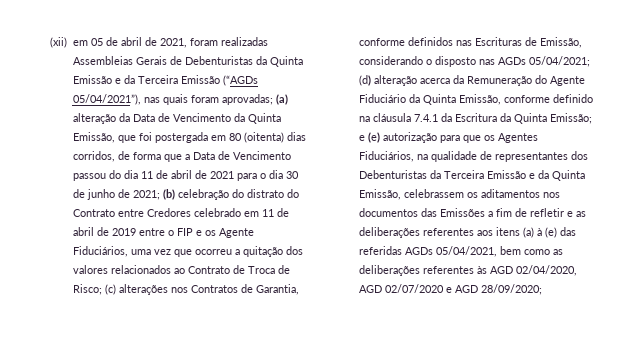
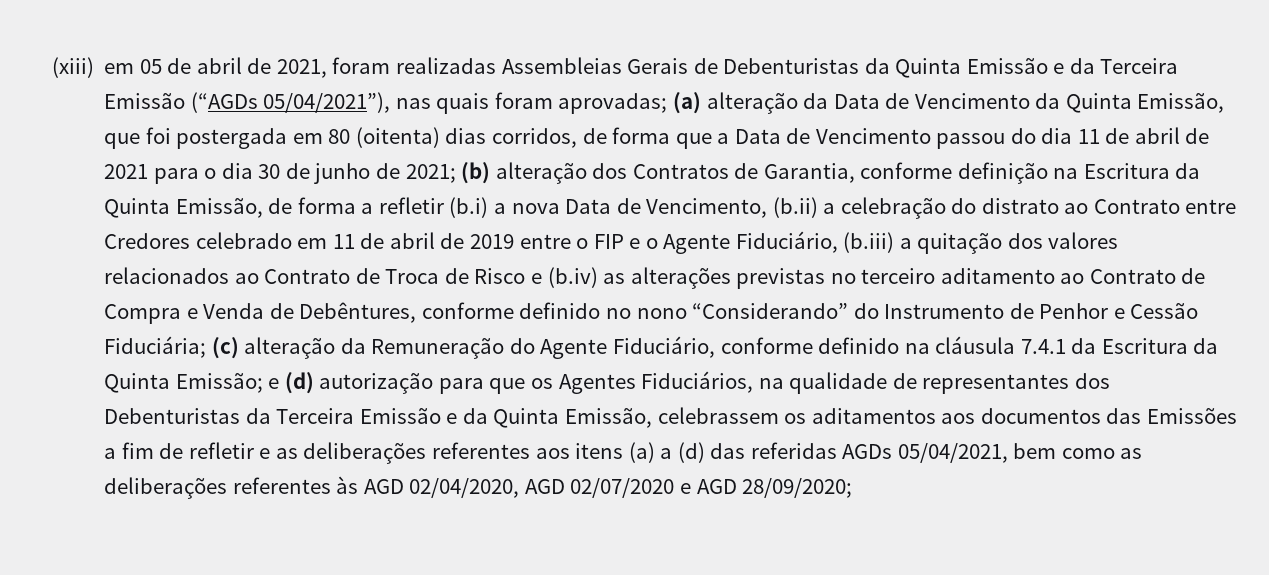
- (xii) em 05 de abril de 2021, foram realizadas Assembleias Gerais de Debenturistas da Quinta Emissão e da Terceira Emissão (“AGDs 05/04/2021”), nas quais foram aprovadas;
+ (xiii) em 05 de abril de 2021, foram realizadas Assembleias Gerais de Debenturistas da Quinta Emissão e da Terceira Emissão (“AGDs 05/04/2021”), nas quais foram aprovadas;
- (b) celebração do distrato do Contrato entre Credores celebrado em 11 de abril de 2019 entre o FIP e os Agente Fiduciários, uma vez que ocorreu a quitação dos valores relacionados ao Contrato de Troca de Risco; (c) alterações nos Contratos de Garantia, conforme definidos nas Escrituras de Emissão, considerando o disposto nas AGDs 05/04/2021; (d) alteração acerca da Remuneração do Agente Fiduciário da Quinta Emissão, conforme definido na cláusula 7.4.1 da Escritura da Quinta Emissão;
+ (b) alteração dos Contratos de Garantia, conforme definição na Escritura da Quinta Emissão, de forma a refletir (b.i) a nova Data de Vencimento, (b.ii) a celebração do distrato ao Contrato entre Credores celebrado em 11 de abril de 2019 entre o FIP e o Agente Fiduciário, (b.iii) a quitação dos valores relacionados ao Contrato de Troca de Risco e (b.iv) as alterações previstas no terceiro aditamento ao Contrato de Compra e Venda de Debêntures, conforme definido no nono “Considerando” do Instrumento de Penhor e Cessão Fiduciária; (c) alteração da Remuneração do Agente Fiduciário, conforme definido na cláusula 7.4.1 da Escritura da Quinta Emissão;
- e (e) autorização para que os Agentes Fiduciários, na qualidade de representantes dos Debenturistas da Terceira Emissão e da Quinta Emissão, celebrassem os aditamentos nos documentos das Emissões a fim de refletir e as deliberações referentes aos itens (a) à (e) das referidas AGDs 05/04/2021, bem como as deliberações referentes às AGD 02/04/2020, AGD 02/07/2020 e AGD 28/09/2020;
+ e (d) autorização para que os Agentes Fiduciários, na qualidade de representantes dos Debenturistas da Terceira Emissão e da Quinta Emissão, celebrassem os aditamentos aos documentos das Emissões a fim de refletir e as deliberações referentes aos itens (a) a (d) das referidas AGDs 05/04/2021, bem como as deliberações referentes às AGD 02/04/2020, AGD 02/07/2020 e AGD 28/09/2020;

